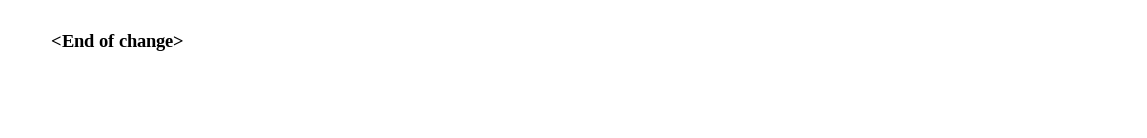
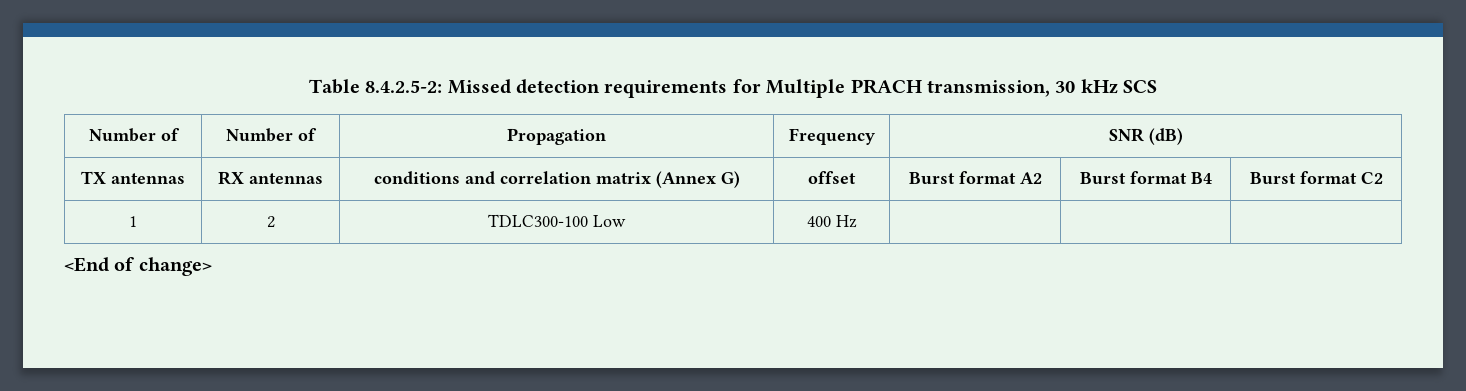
+ Table 8.4.2.5-2: Missed detection requirements for Multiple PRACH transmission, 30 kHz SCS
+ Number of | Number of | Propagation | Frequency | SNR (dB)
+ TX antennas | RX antennas | conditions and correlation matrix (Annex G) | offset | Burst format A2 | Burst format B4 | Burst format C2
+ 1 | 2 | TDLC300-100 Low | 400 Hz | | |

